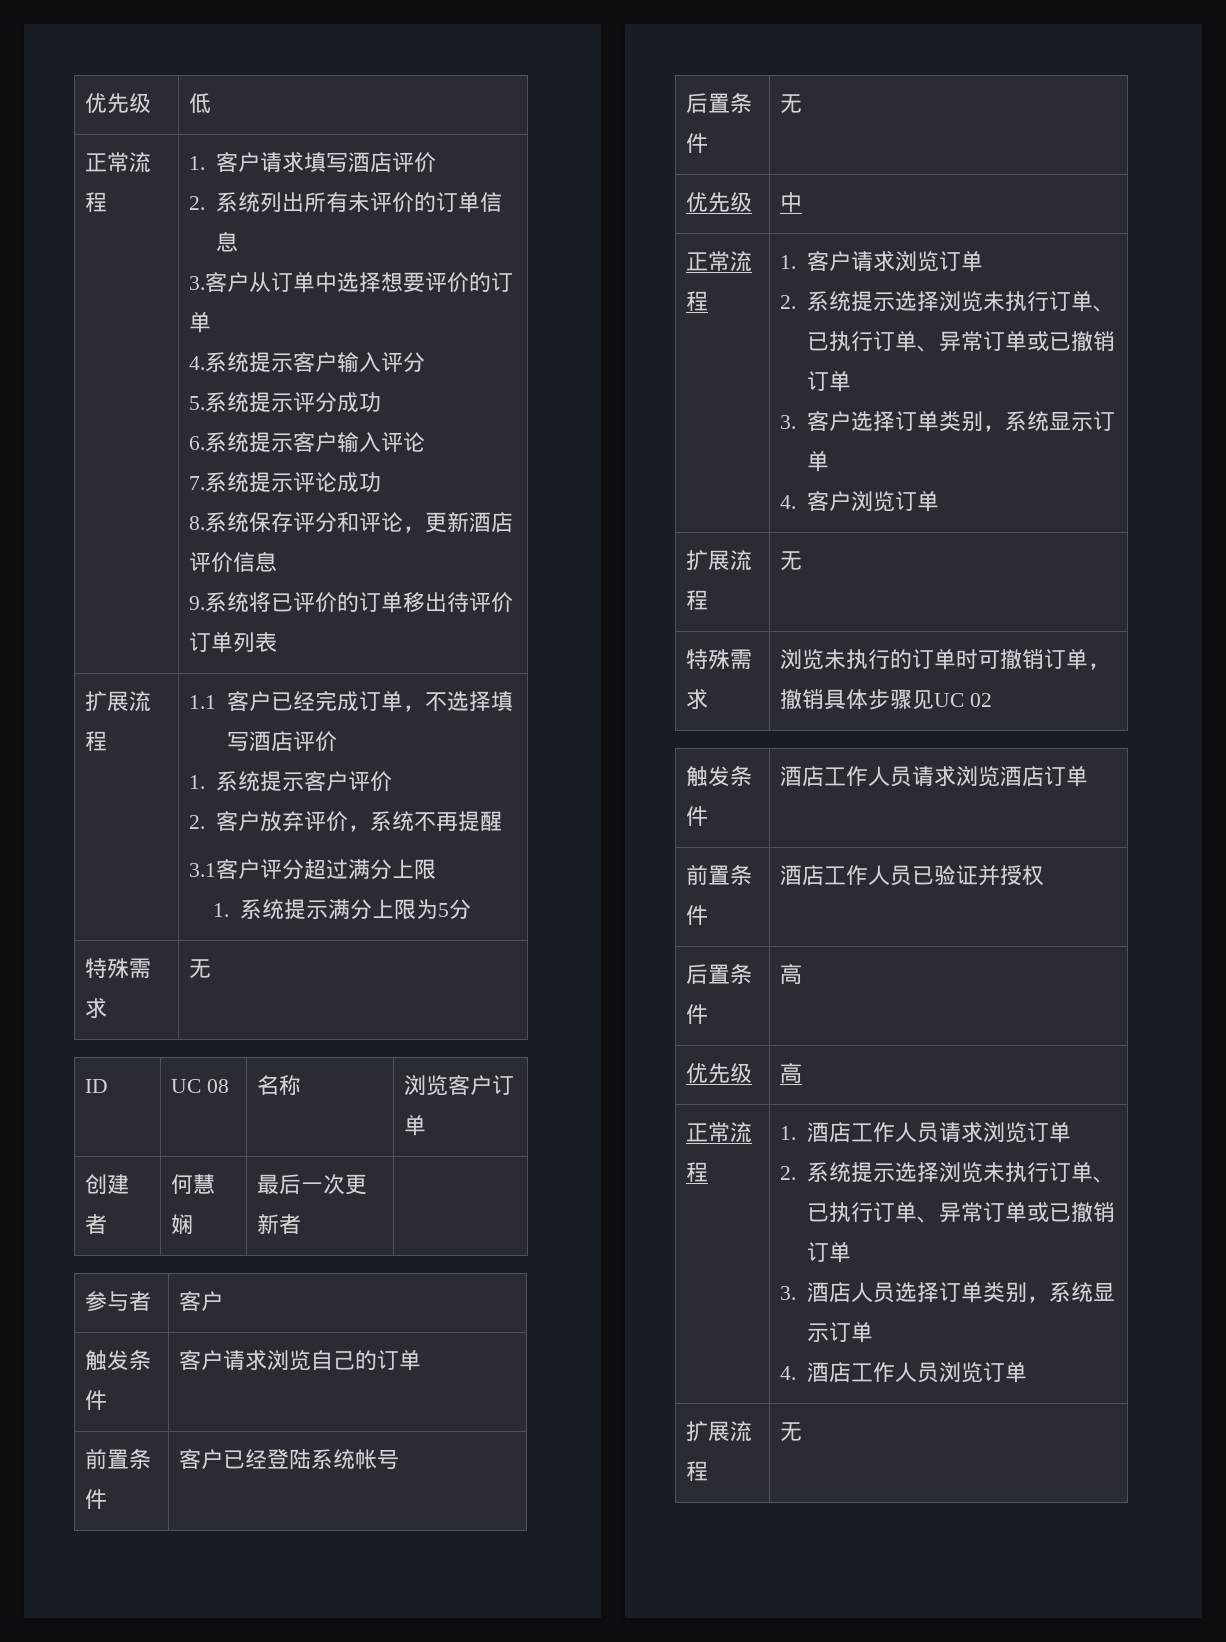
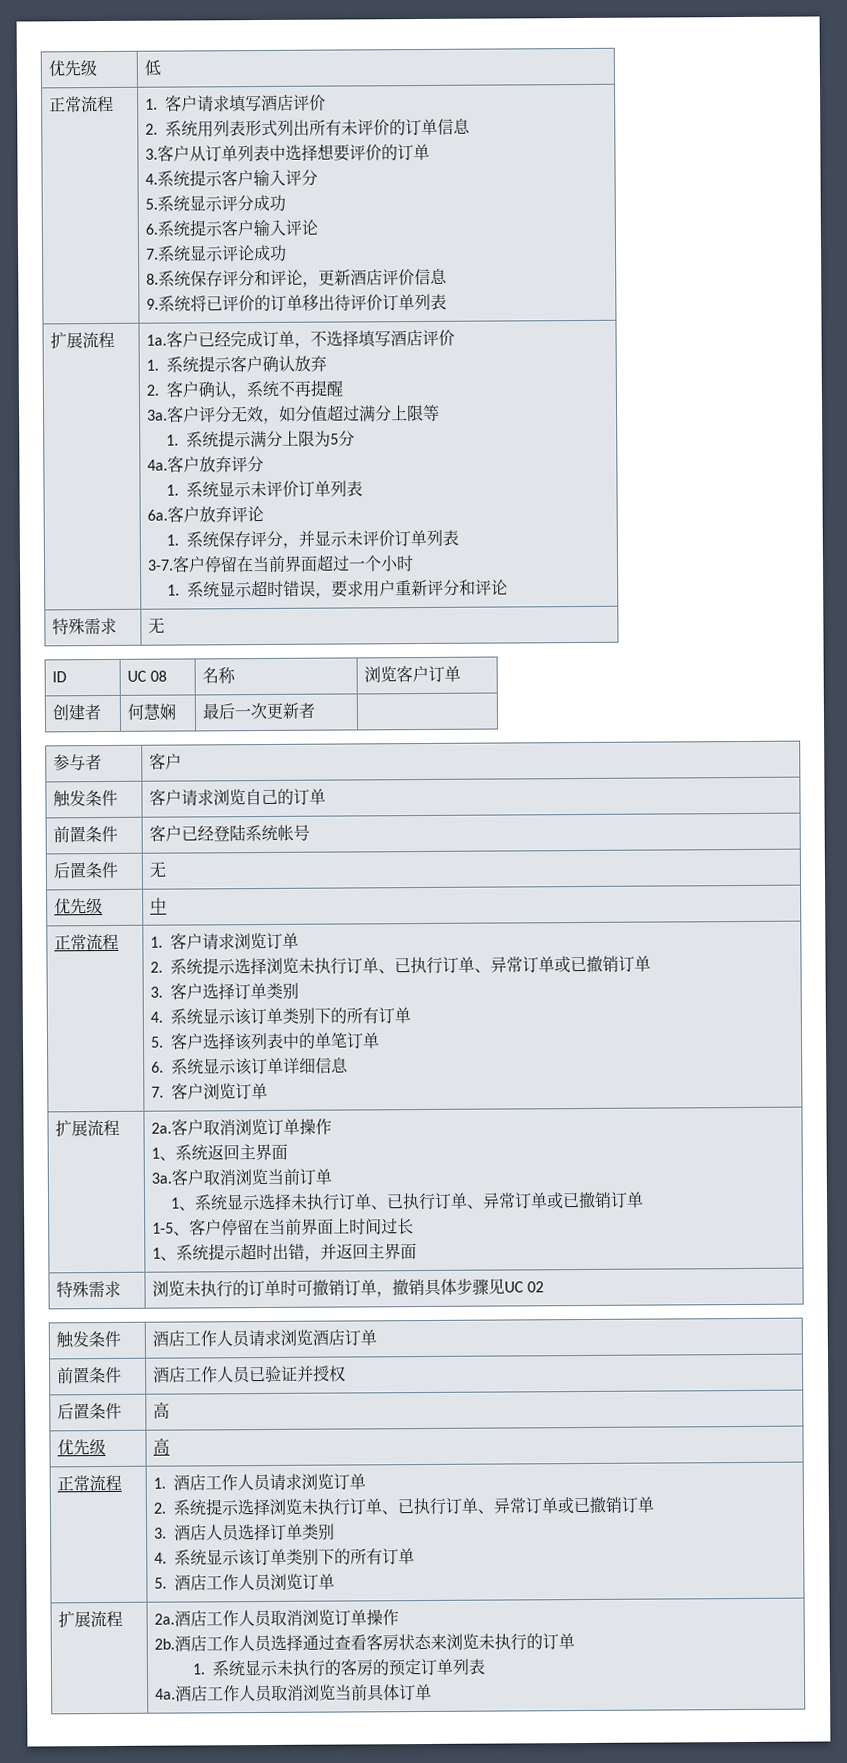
- 2.系统列出所有未评价的订单信息
+ 2.系统用列表形式列出所有未评价的订单信息
- 3.客户从订单中选择想要评价的订单
+ 3.客户从订单列表中选择想要评价的订单
- 5.系统提示评分成功
+ 5.系统显示评分成功
- 7.系统提示评论成功
+ 7.系统显示评论成功
- 1.1客户已经完成订单，不选择填写酒店评价
+ 1a.客户已经完成订单，不选择填写酒店评价
- 1.系统提示客户评价
+ 1.系统提示客户确认放弃
- 2.客户放弃评价，系统不再提醒
+ 2.客户确认，系统不再提醒
- 3.1客户评分超过满分上限
+ 3a.客户评分无效，如分值超过满分上限等
+ 4a.客户放弃评分
+ 1.系统显示未评价订单列表
+ 6a.客户放弃评论
+ 1.系统保存评分，并显示未评价订单列表
+ 3-7.客户停留在当前界面超过一个小时
+ 1.系统显示超时错误，要求用户重新评分和评论
- 3.客户选择订单类别，系统显示订单
- 4.客户浏览订单
- 扩展流程 | 无
+ 3.客户选择订单类别
+ 4.系统显示该订单类别下的所有订单
+ 5.客户选择该列表中的单笔订单
+ 6.系统显示该订单详细信息
+ 7.客户浏览订单
+ 扩展流程 | 2a.客户取消浏览订单操作
+ 1、系统返回主界面
+ 3a.客户取消浏览当前订单
+ 1、系统显示选择未执行订单、已执行订单、异常订单或已撤销订单
+ 1-5、客户停留在当前界面上时间过长
+ 1、系统提示超时出错，并返回主界面
- 3.酒店人员选择订单类别，系统显示订单
- 4.酒店工作人员浏览订单
- 扩展流程 | 无
+ 3.酒店人员选择订单类别
+ 4.系统显示该订单类别下的所有订单
+ 5.酒店工作人员浏览订单
+ 扩展流程 | 2a.酒店工作人员取消浏览订单操作
+ 2b.酒店工作人员选择通过查看客房状态来浏览未执行的订单
+ 1.系统显示未执行的客房的预定订单列表
+ 4a.酒店工作人员取消浏览当前具体订单

